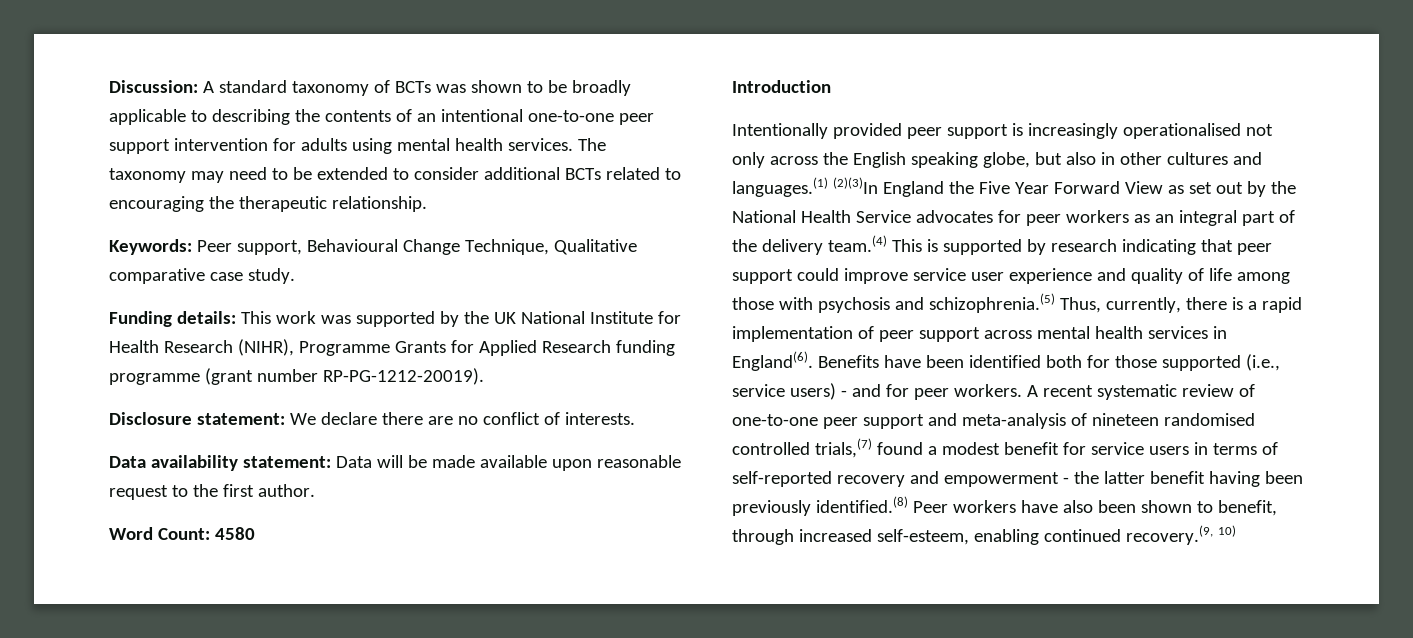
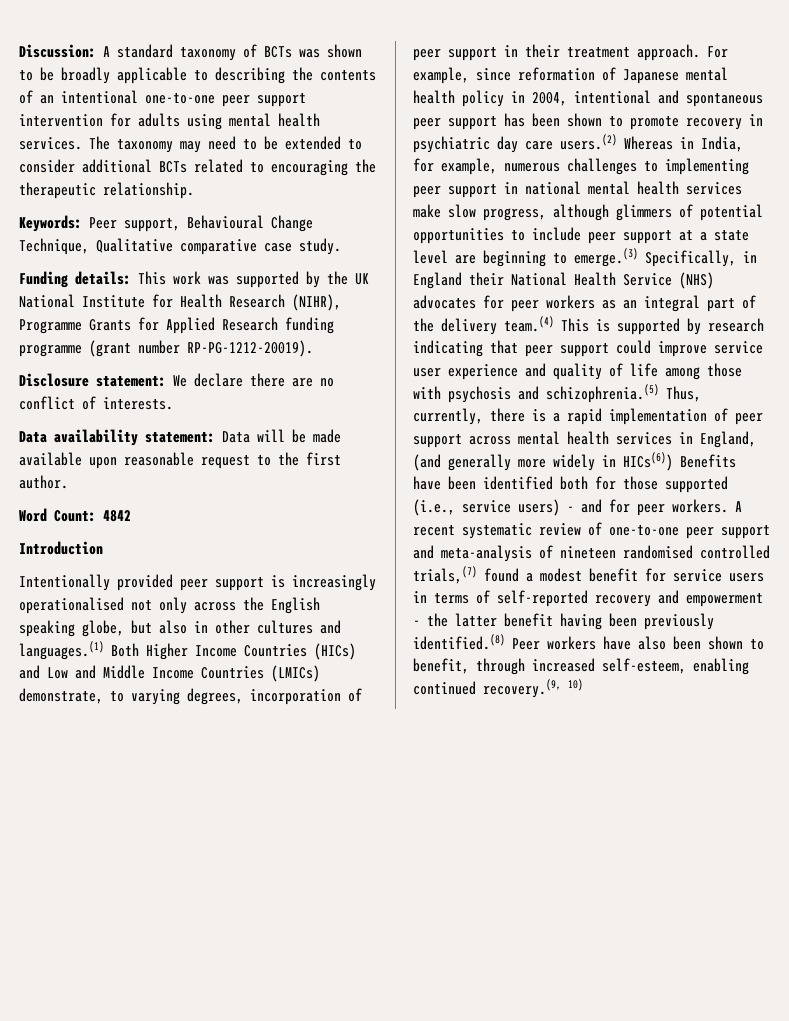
- Word Count: 4580
+ Word Count: 4842
- Intentionally provided peer support is increasingly operationalised not only across the English speaking globe, but also in other cultures and languages.(1) (2)(3)In England the Five Year Forward View as set out by the National Health Service advocates for peer workers as an integral part of the delivery team.(4) This is supported by research indicating that peer support could improve service user experience and quality of life among those with psychosis and schizophrenia.(5) Thus, currently, there is a rapid implementation of peer support across mental health services in England(6). Benefits have been identified both for those supported (i.e., service users) - and for peer workers.
+ Intentionally provided peer support is increasingly operationalised not only across the English speaking globe, but also in other cultures and languages.(1) Both Higher Income Countries (HICs) and Low and Middle Income Countries (LMICs) demonstrate, to varying degrees, incorporation of peer support in their treatment approach. For example, since reformation of Japanese mental health policy in 2004, intentional and spontaneous peer support has been shown to promote recovery in psychiatric day care users.(2) Whereas in India, for example, numerous challenges to implementing peer support in national mental health services make slow progress, although glimmers of potential opportunities to include peer support at a state level are beginning to emerge.(3) Specifically, in England their National Health Service (NHS) advocates for peer workers as an integral part of the delivery team.(4) This is supported by research indicating that peer support could improve service user experience and quality of life among those with psychosis and schizophrenia.(5) Thus, currently, there is a rapid implementation of peer support across mental health services in England, (and generally more widely in HICs(6)) Benefits have been identified both for those supported (i.e., service users) - and for peer workers.

